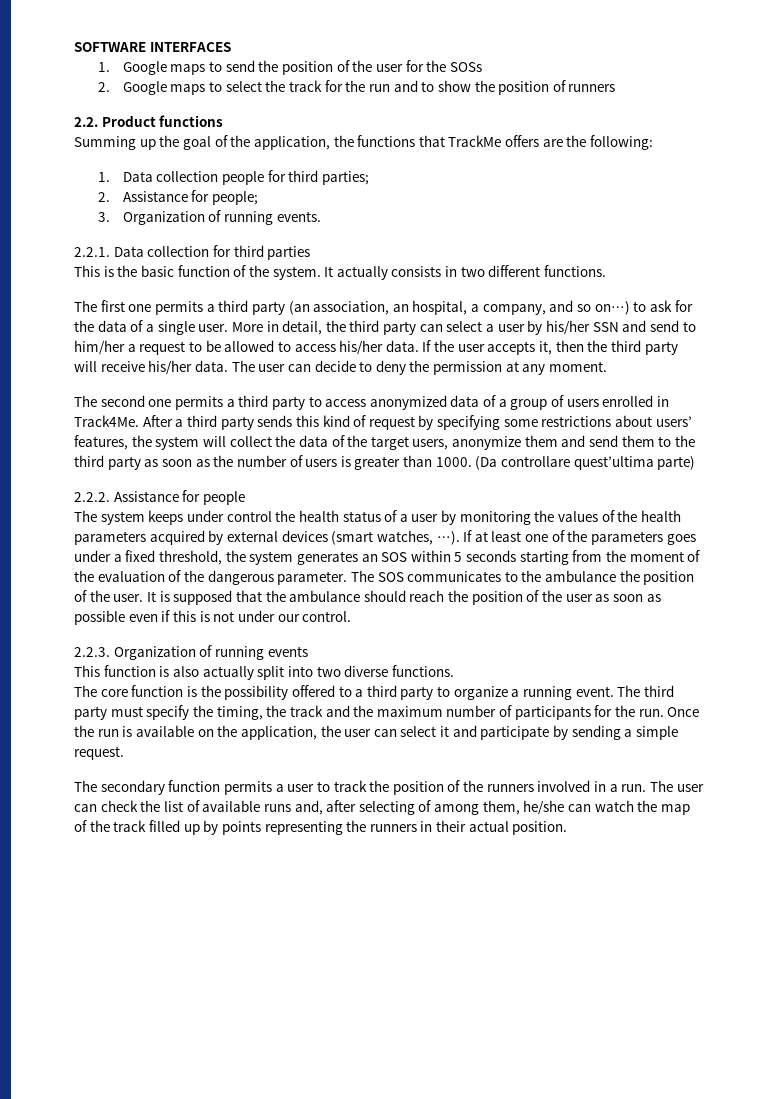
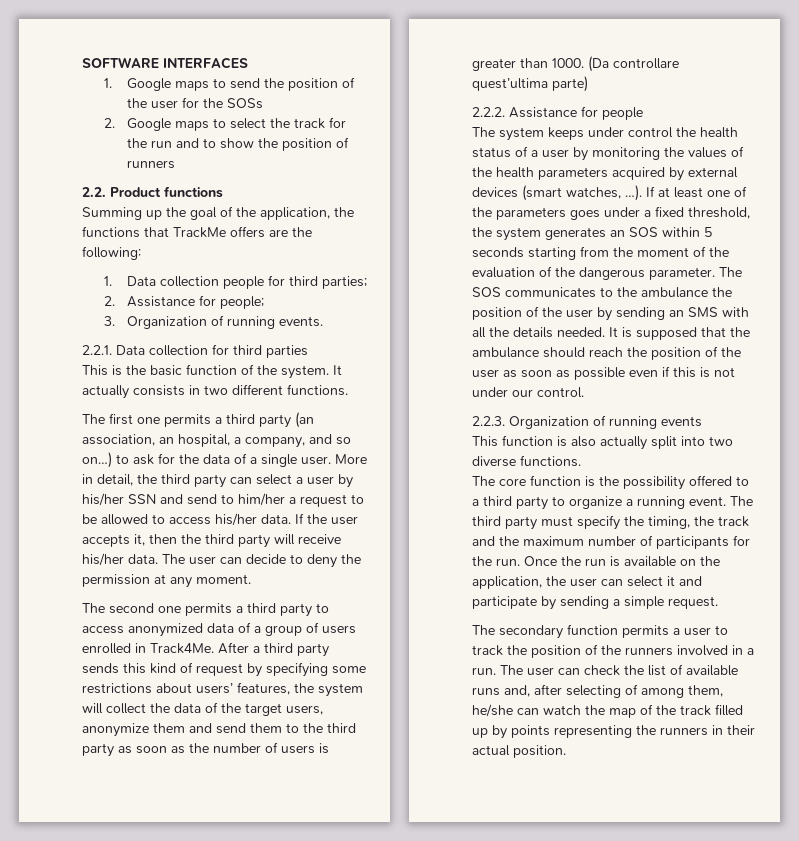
- The SOS communicates to the ambulance the position of the user.
+ The SOS communicates to the ambulance the position of the user by sending an SMS with all the details needed.

